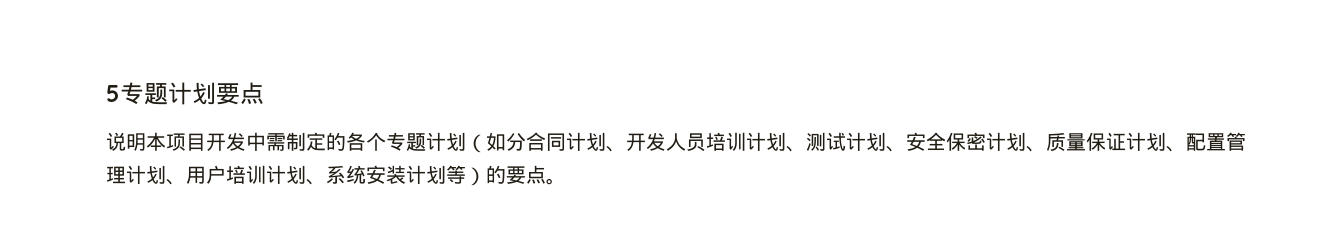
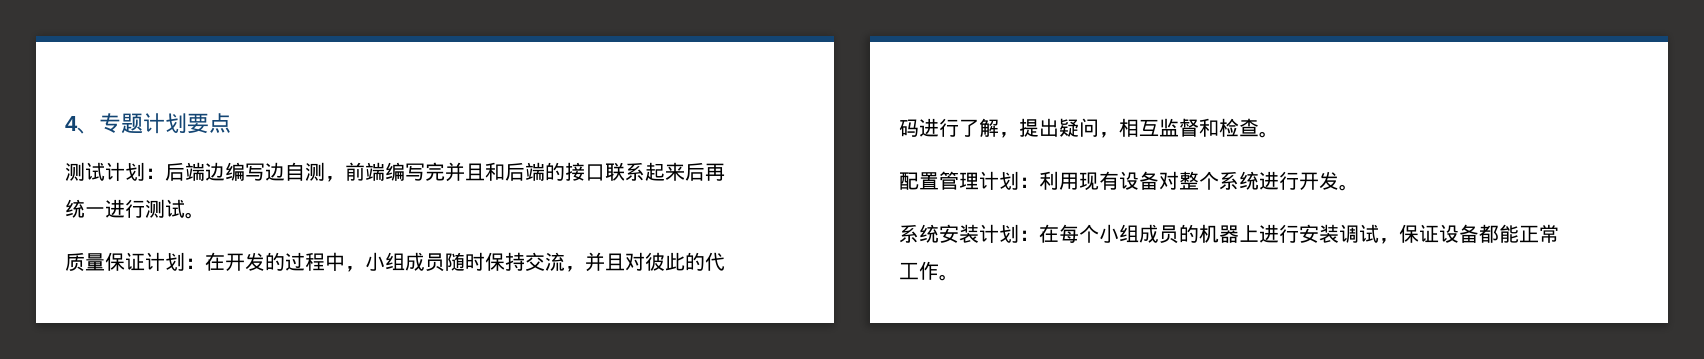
- 5专题计划要点
+ 4、专题计划要点
- 说明本项目开发中需制定的各个专题计划（如分合同计划、开发人员培训计划、测试计划、安全保密计划、质量保证计划、配置管理计划、用户培训计划、系统安装计划等）的要点。
+ 测试计划：后端边编写边自测，前端编写完并且和后端的接口联系起来后再统一进行测试。
+ 质量保证计划：在开发的过程中，小组成员随时保持交流，并且对彼此的代码进行了解，提出疑问，相互监督和检查。
+ 配置管理计划：利用现有设备对整个系统进行开发。
+ 系统安装计划：在每个小组成员的机器上进行安装调试，保证设备都能正常工作。

